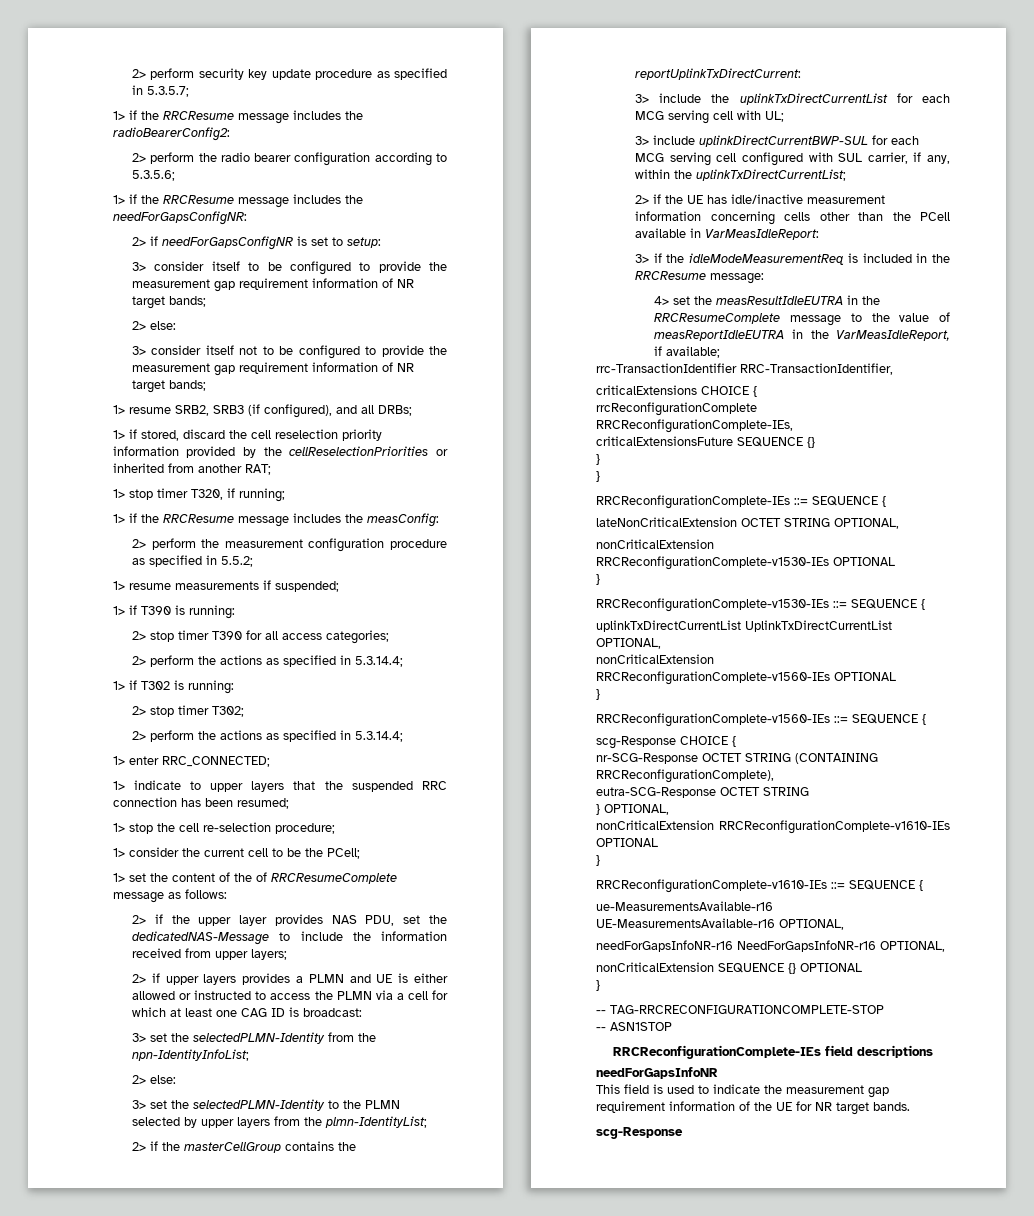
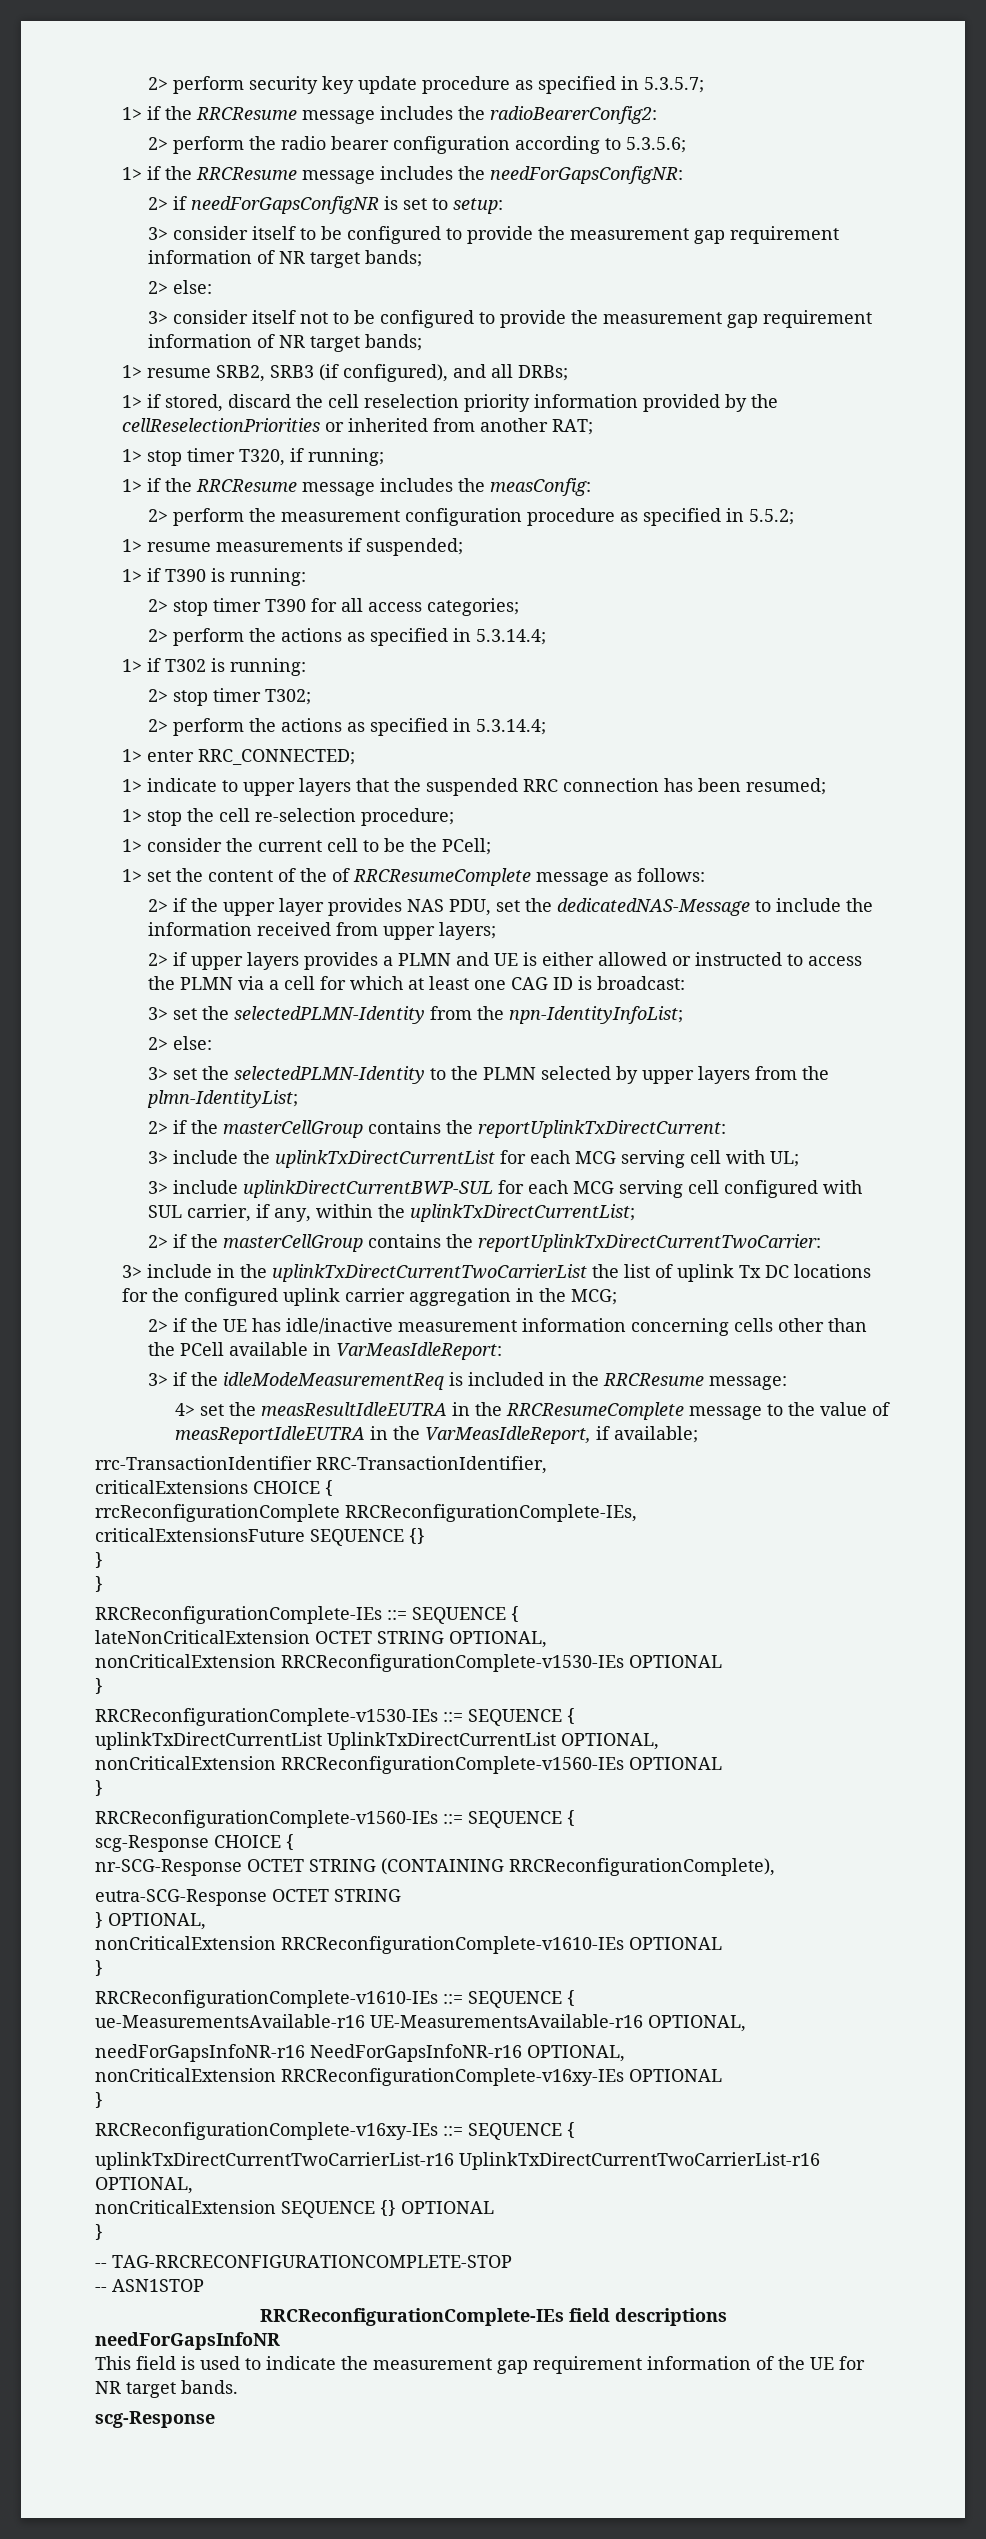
+ 2> if the masterCellGroup contains the reportUplinkTxDirectCurrentTwoCarrier:
+ 3> include in the uplinkTxDirectCurrentTwoCarrierList the list of uplink Tx DC locations for the configured uplink carrier aggregation in the MCG;
+ nonCriticalExtension RRCReconfigurationComplete-v16xy-IEs OPTIONAL
+ }
+ RRCReconfigurationComplete-v16xy-IEs ::= SEQUENCE {
+ uplinkTxDirectCurrentTwoCarrierList-r16 UplinkTxDirectCurrentTwoCarrierList-r16 OPTIONAL,

